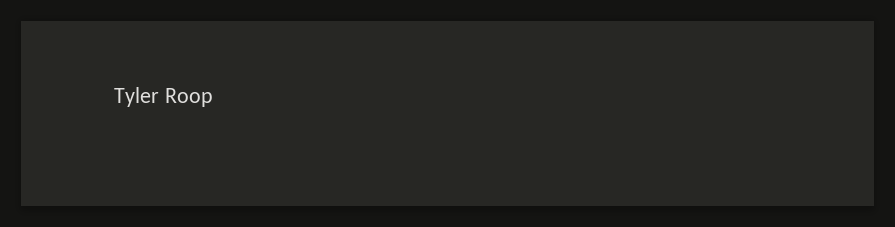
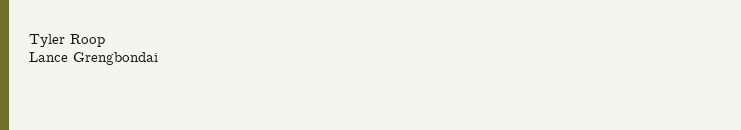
+ Lance Grengbondai

